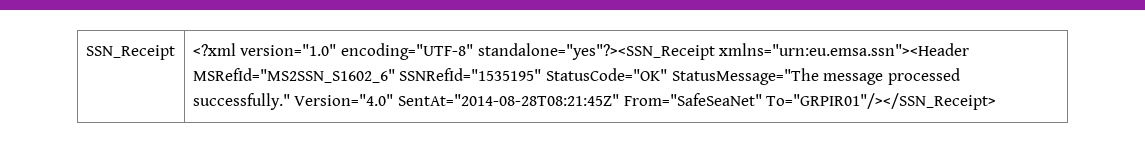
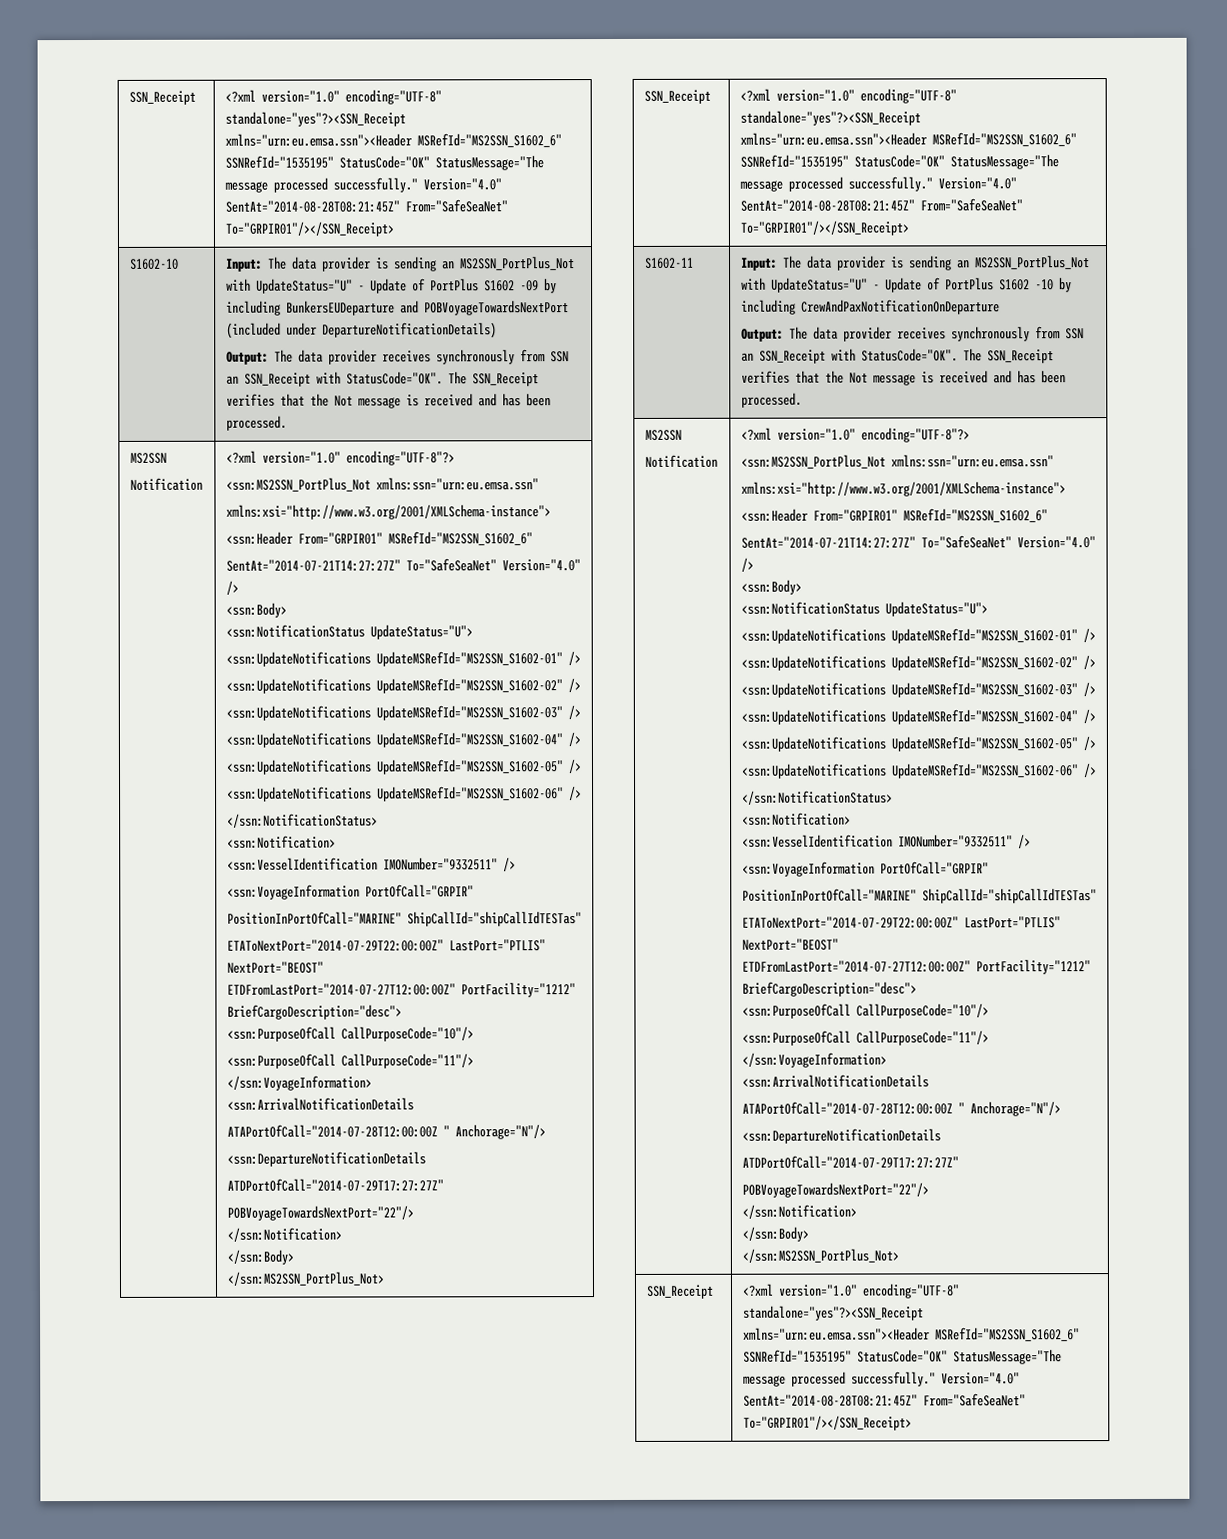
+ S1602-10 | Input: The data provider is sending an MS2SSN_PortPlus_Not with UpdateStatus="U" - Update of PortPlus S1602 -09 by including BunkersEUDeparture and POBVoyageTowardsNextPort (included under DepartureNotificationDetails)
+ Output: The data provider receives synchronously from SSN an SSN_Receipt with StatusCode="OK". The SSN_Receipt verifies that the Not message is received and has been processed.
+ MS2SSN
+ Notification | <?xml version="1.0" encoding="UTF-8"?>
+ <ssn:MS2SSN_PortPlus_Not xmlns:ssn="urn:eu.emsa.ssn"
+ xmlns:xsi="http://www.w3.org/2001/XMLSchema-instance">
+ <ssn:Header From="GRPIR01" MSRefId="MS2SSN_S1602_6"
+ SentAt="2014-07-21T14:27:27Z" To="SafeSeaNet" Version="4.0" />
+ <ssn:Body>
+ <ssn:NotificationStatus UpdateStatus="U">
+ <ssn:UpdateNotifications UpdateMSRefId="MS2SSN_S1602-01" />
+ <ssn:UpdateNotifications UpdateMSRefId="MS2SSN_S1602-02" />
+ <ssn:UpdateNotifications UpdateMSRefId="MS2SSN_S1602-03" />
+ <ssn:UpdateNotifications UpdateMSRefId="MS2SSN_S1602-04" />
+ <ssn:UpdateNotifications UpdateMSRefId="MS2SSN_S1602-05" />
+ <ssn:UpdateNotifications UpdateMSRefId="MS2SSN_S1602-06" />
+ </ssn:NotificationStatus>
+ <ssn:Notification>
+ <ssn:VesselIdentification IMONumber="9332511" />
+ <ssn:VoyageInformation PortOfCall="GRPIR"
+ PositionInPortOfCall="MARINE" ShipCallId="shipCallIdTESTas"
+ ETAToNextPort="2014-07-29T22:00:00Z" LastPort="PTLIS" NextPort="BEOST"
+ ETDFromLastPort="2014-07-27T12:00:00Z" PortFacility="1212" BriefCargoDescription="desc">
+ <ssn:PurposeOfCall CallPurposeCode="10"/>
+ <ssn:PurposeOfCall CallPurposeCode="11"/> </ssn:VoyageInformation>
+ <ssn:ArrivalNotificationDetails
+ ATAPortOfCall="2014-07-28T12:00:00Z " Anchorage="N"/>
+ <ssn:DepartureNotificationDetails
+ ATDPortOfCall="2014-07-29T17:27:27Z"
+ POBVoyageTowardsNextPort="22"/>
+ </ssn:Notification>
+ </ssn:Body>
+ </ssn:MS2SSN_PortPlus_Not>
+ SSN_Receipt | <?xml version="1.0" encoding="UTF-8" standalone="yes"?><SSN_Receipt xmlns="urn:eu.emsa.ssn"><Header MSRefId="MS2SSN_S1602_6" SSNRefId="1535195" StatusCode="OK" StatusMessage="The message processed successfully." Version="4.0" SentAt="2014-08-28T08:21:45Z" From="SafeSeaNet" To="GRPIR01"/></SSN_Receipt>
+ S1602-11 | Input: The data provider is sending an MS2SSN_PortPlus_Not with UpdateStatus="U" - Update of PortPlus S1602 -10 by including CrewAndPaxNotificationOnDeparture
+ Output: The data provider receives synchronously from SSN an SSN_Receipt with StatusCode="OK". The SSN_Receipt verifies that the Not message is received and has been processed.
+ MS2SSN
+ Notification | <?xml version="1.0" encoding="UTF-8"?>
+ <ssn:MS2SSN_PortPlus_Not xmlns:ssn="urn:eu.emsa.ssn"
+ xmlns:xsi="http://www.w3.org/2001/XMLSchema-instance">
+ <ssn:Header From="GRPIR01" MSRefId="MS2SSN_S1602_6"
+ SentAt="2014-07-21T14:27:27Z" To="SafeSeaNet" Version="4.0" />
+ <ssn:Body>
+ <ssn:NotificationStatus UpdateStatus="U">
+ <ssn:UpdateNotifications UpdateMSRefId="MS2SSN_S1602-01" />
+ <ssn:UpdateNotifications UpdateMSRefId="MS2SSN_S1602-02" />
+ <ssn:UpdateNotifications UpdateMSRefId="MS2SSN_S1602-03" />
+ <ssn:UpdateNotifications UpdateMSRefId="MS2SSN_S1602-04" />
+ <ssn:UpdateNotifications UpdateMSRefId="MS2SSN_S1602-05" />
+ <ssn:UpdateNotifications UpdateMSRefId="MS2SSN_S1602-06" />
+ </ssn:NotificationStatus>
+ <ssn:Notification>
+ <ssn:VesselIdentification IMONumber="9332511" />
+ <ssn:VoyageInformation PortOfCall="GRPIR"
+ PositionInPortOfCall="MARINE" ShipCallId="shipCallIdTESTas"
+ ETAToNextPort="2014-07-29T22:00:00Z" LastPort="PTLIS" NextPort="BEOST"
+ ETDFromLastPort="2014-07-27T12:00:00Z" PortFacility="1212" BriefCargoDescription="desc">
+ <ssn:PurposeOfCall CallPurposeCode="10"/>
+ <ssn:PurposeOfCall CallPurposeCode="11"/> </ssn:VoyageInformation>
+ <ssn:ArrivalNotificationDetails
+ ATAPortOfCall="2014-07-28T12:00:00Z " Anchorage="N"/>
+ <ssn:DepartureNotificationDetails
+ ATDPortOfCall="2014-07-29T17:27:27Z"
+ POBVoyageTowardsNextPort="22"/>
+ </ssn:Notification>
+ </ssn:Body>
+ </ssn:MS2SSN_PortPlus_Not>
+ SSN_Receipt | <?xml version="1.0" encoding="UTF-8" standalone="yes"?><SSN_Receipt xmlns="urn:eu.emsa.ssn"><Header MSRefId="MS2SSN_S1602_6" SSNRefId="1535195" StatusCode="OK" StatusMessage="The message processed successfully." Version="4.0" SentAt="2014-08-28T08:21:45Z" From="SafeSeaNet" To="GRPIR01"/></SSN_Receipt>

